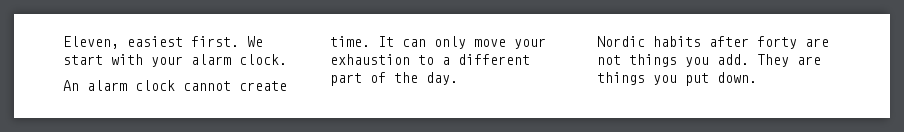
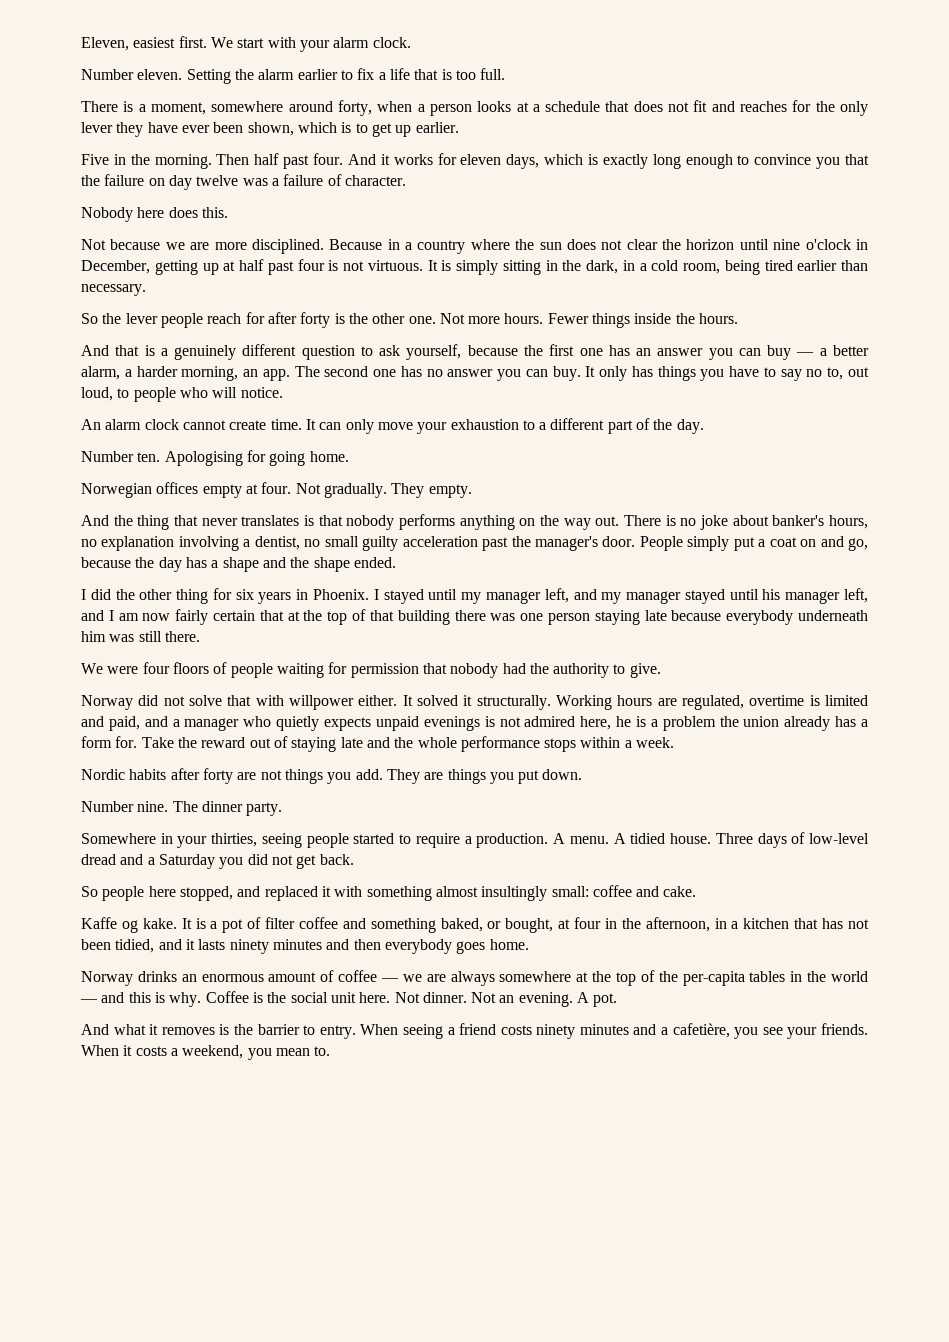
+ Number eleven. Setting the alarm earlier to fix a life that is too full.
+ There is a moment, somewhere around forty, when a person looks at a schedule that does not fit and reaches for the only lever they have ever been shown, which is to get up earlier.
+ Five in the morning. Then half past four. And it works for eleven days, which is exactly long enough to convince you that the failure on day twelve was a failure of character.
+ Nobody here does this.
+ Not because we are more disciplined. Because in a country where the sun does not clear the horizon until nine o'clock in December, getting up at half past four is not virtuous. It is simply sitting in the dark, in a cold room, being tired earlier than necessary.
+ So the lever people reach for after forty is the other one. Not more hours. Fewer things inside the hours.
+ And that is a genuinely different question to ask yourself, because the first one has an answer you can buy — a better alarm, a harder morning, an app. The second one has no answer you can buy. It only has things you have to say no to, out loud, to people who will notice.
+ Number ten. Apologising for going home.
+ Norwegian offices empty at four. Not gradually. They empty.
+ And the thing that never translates is that nobody performs anything on the way out. There is no joke about banker's hours, no explanation involving a dentist, no small guilty acceleration past the manager's door. People simply put a coat on and go, because the day has a shape and the shape ended.
+ I did the other thing for six years in Phoenix. I stayed until my manager left, and my manager stayed until his manager left, and I am now fairly certain that at the top of that building there was one person staying late because everybody underneath him was still there.
+ We were four floors of people waiting for permission that nobody had the authority to give.
+ Norway did not solve that with willpower either. It solved it structurally. Working hours are regulated, overtime is limited and paid, and a manager who quietly expects unpaid evenings is not admired here, he is a problem the union already has a form for. Take the reward out of staying late and the whole performance stops within a week.
+ Number nine. The dinner party.
+ Somewhere in your thirties, seeing people started to require a production. A menu. A tidied house. Three days of low-level dread and a Saturday you did not get back.
+ So people here stopped, and replaced it with something almost insultingly small: coffee and cake.
+ Kaffe og kake. It is a pot of filter coffee and something baked, or bought, at four in the afternoon, in a kitchen that has not been tidied, and it lasts ninety minutes and then everybody goes home.
+ Norway drinks an enormous amount of coffee — we are always somewhere at the top of the per-capita tables in the world — and this is why. Coffee is the social unit here. Not dinner. Not an evening. A pot.
+ And what it removes is the barrier to entry. When seeing a friend costs ninety minutes and a cafetière, you see your friends. When it costs a weekend, you mean to.

